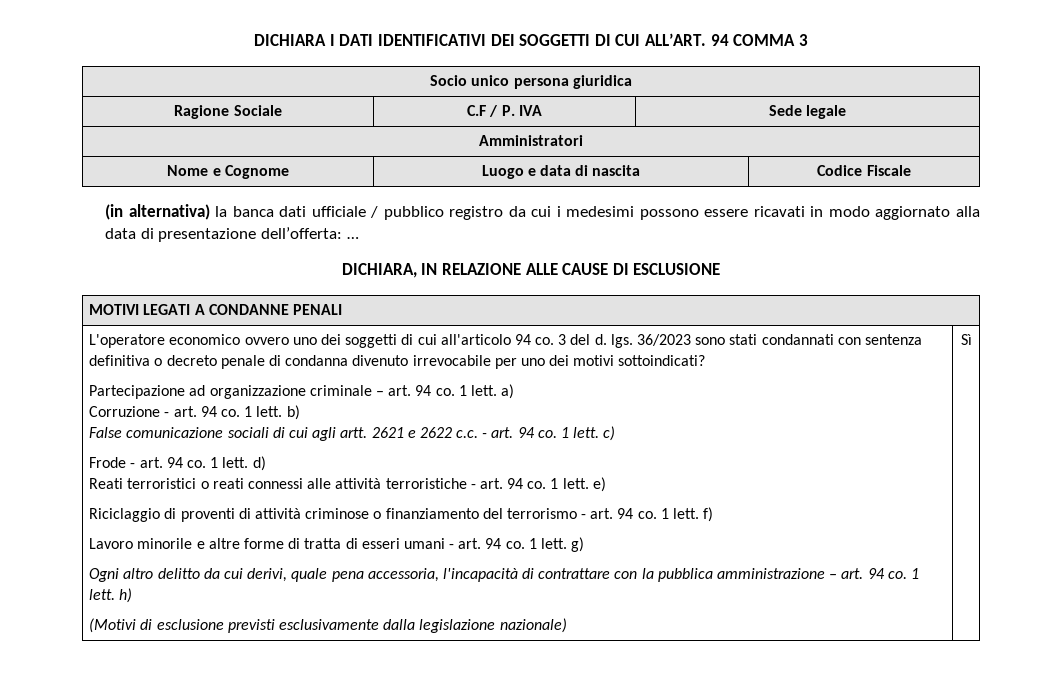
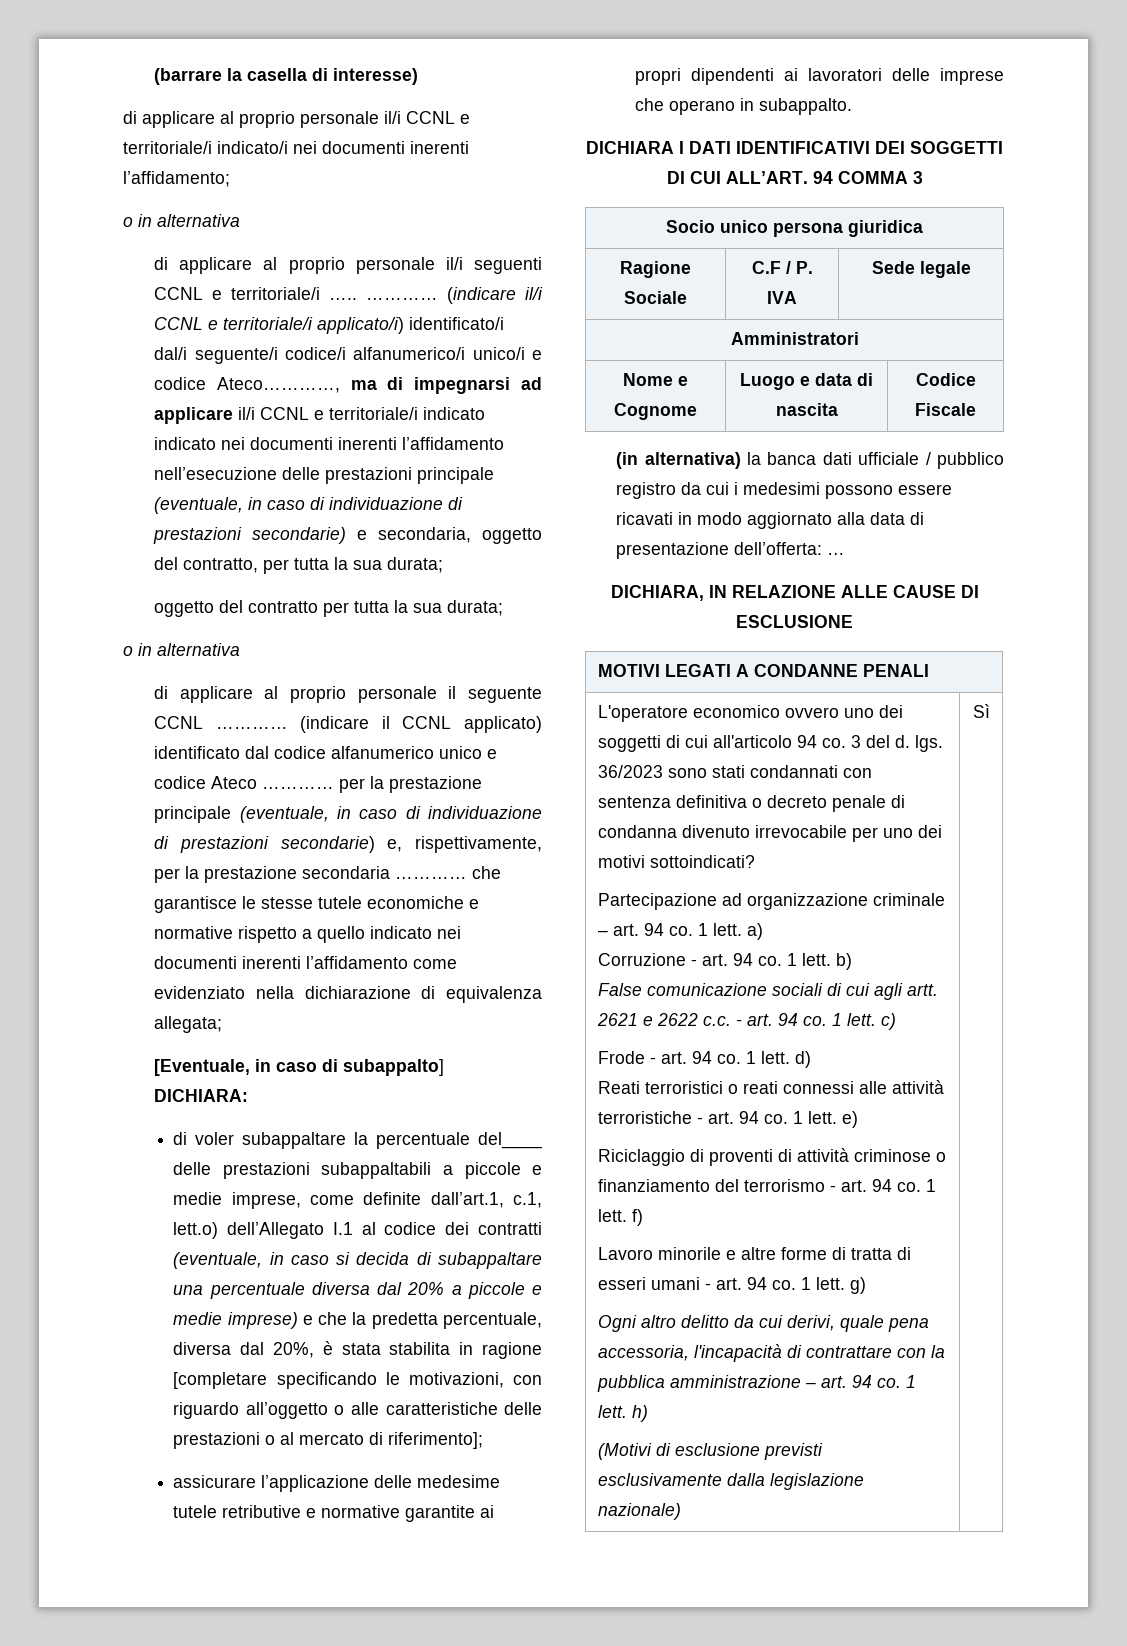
+ (barrare la casella di interesse)
+ di applicare al proprio personale il/i CCNL e territoriale/i indicato/i nei documenti inerenti l’affidamento;
+ o in alternativa
+ di applicare al proprio personale il/i seguenti CCNL e territoriale/i ….. ………… (indicare il/i CCNL e territoriale/i applicato/i) identificato/i dal/i seguente/i codice/i alfanumerico/i unico/i e codice Ateco…………, ma di impegnarsi ad applicare il/i CCNL e territoriale/i indicato indicato nei documenti inerenti l’affidamento nell’esecuzione delle prestazioni principale (eventuale, in caso di individuazione di prestazioni secondarie) e secondaria, oggetto del contratto, per tutta la sua durata;
+ oggetto del contratto per tutta la sua durata;
+ o in alternativa
+ di applicare al proprio personale il seguente CCNL ………… (indicare il CCNL applicato) identificato dal codice alfanumerico unico e codice Ateco ………… per la prestazione principale (eventuale, in caso di individuazione di prestazioni secondarie) e, rispettivamente, per la prestazione secondaria ………… che garantisce le stesse tutele economiche e normative rispetto a quello indicato nei documenti inerenti l’affidamento come evidenziato nella dichiarazione di equivalenza allegata;
+ [Eventuale, in caso di subappalto] DICHIARA:
+ di voler subappaltare la percentuale del____ delle prestazioni subappaltabili a piccole e medie imprese, come definite dall’art.1, c.1, lett.o) dell’Allegato I.1 al codice dei contratti (eventuale, in caso si decida di subappaltare una percentuale diversa dal 20% a piccole e medie imprese) e che la predetta percentuale, diversa dal 20%, è stata stabilita in ragione [completare specificando le motivazioni, con riguardo all’oggetto o alle caratteristiche delle prestazioni o al mercato di riferimento];
+ assicurare l’applicazione delle medesime tutele retributive e normative garantite ai propri dipendenti ai lavoratori delle imprese che operano in subappalto.

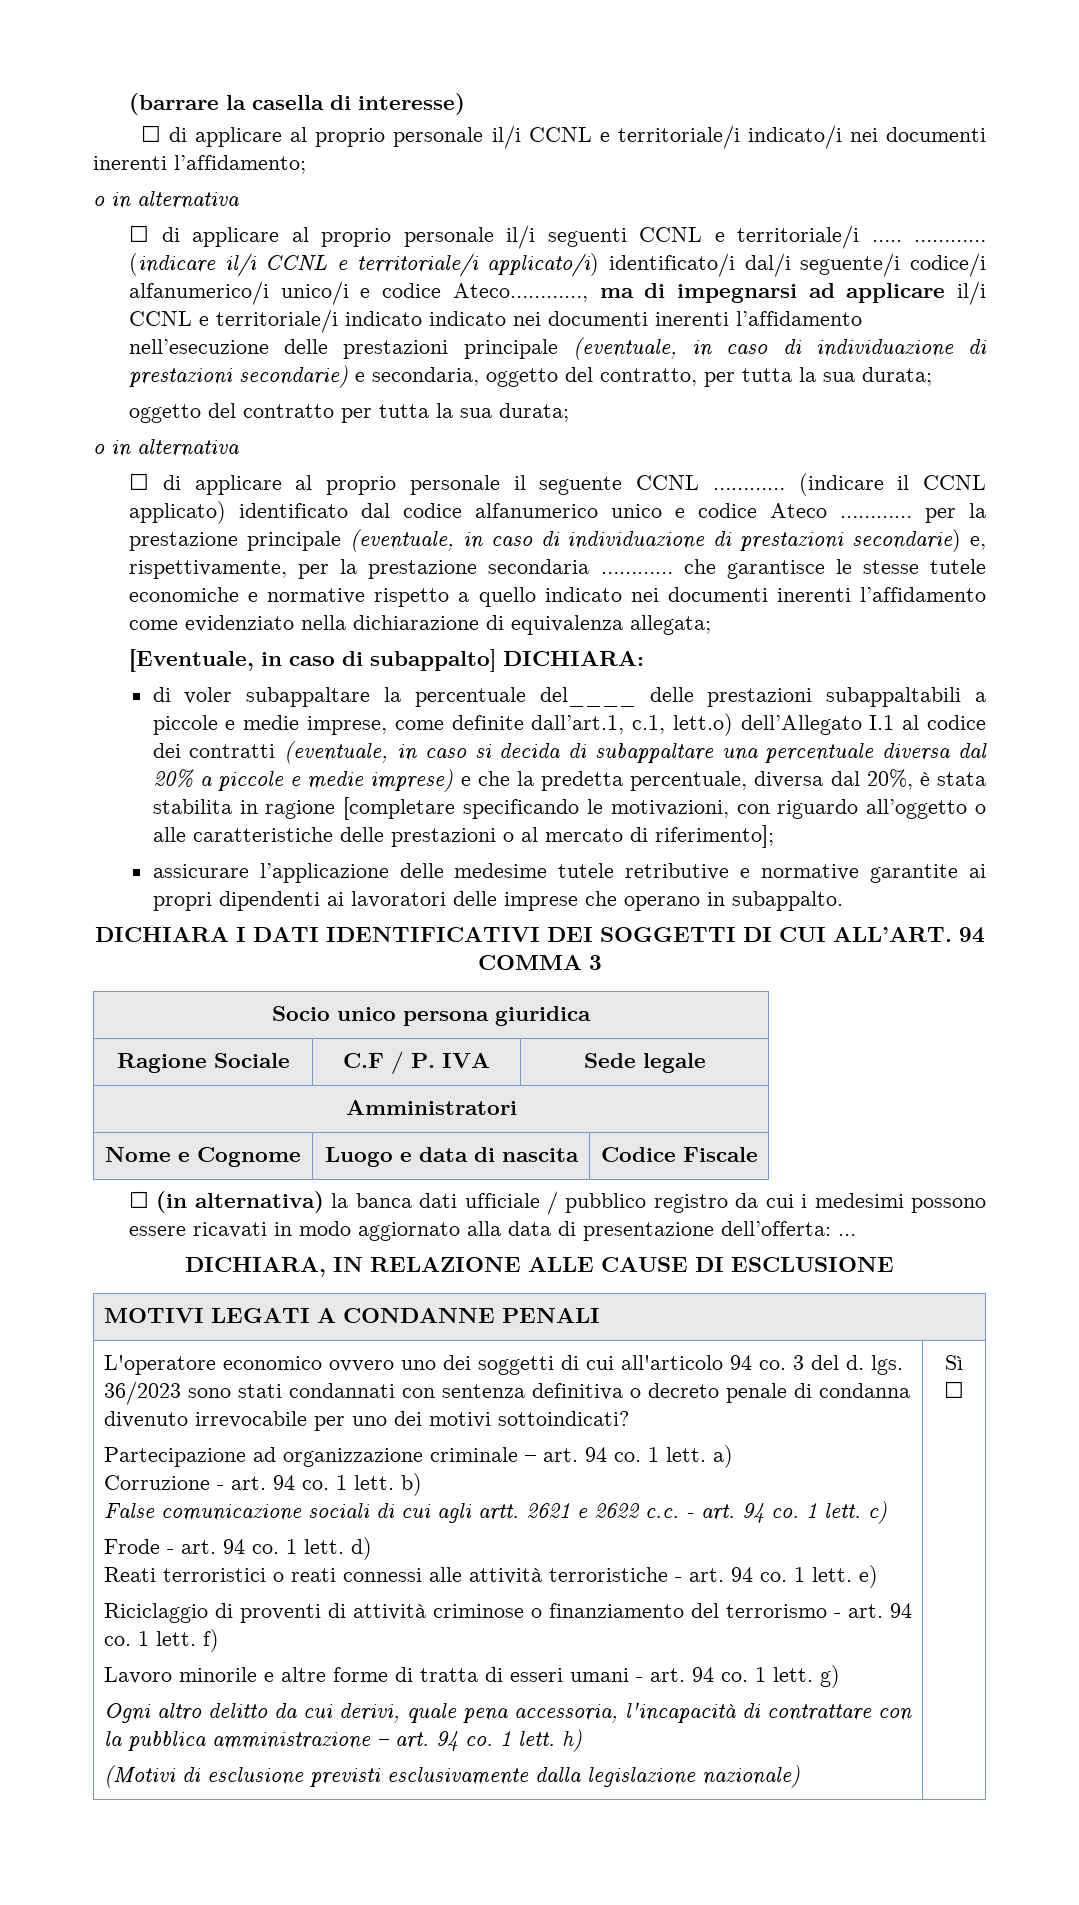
- di applicare al proprio personale il/i CCNL e territoriale/i indicato/i nei documenti inerenti l’affidamento;
+ ☐ di applicare al proprio personale il/i CCNL e territoriale/i indicato/i nei documenti inerenti l’affidamento;
- di applicare al proprio personale il/i seguenti CCNL e territoriale/i …..
+ ☐ di applicare al proprio personale il/i seguenti CCNL e territoriale/i …..
- di applicare al proprio personale il seguente CCNL …………
+ ☐ di applicare al proprio personale il seguente CCNL …………
- (in alternativa) la banca dati ufficiale / pubblico registro da cui i medesimi possono essere ricavati in modo aggiornato alla data di presentazione dell’offerta: …
+ ☐ (in alternativa) la banca dati ufficiale / pubblico registro da cui i medesimi possono essere ricavati in modo aggiornato alla data di presentazione dell’offerta: …
- Sì
+ Sì ☐

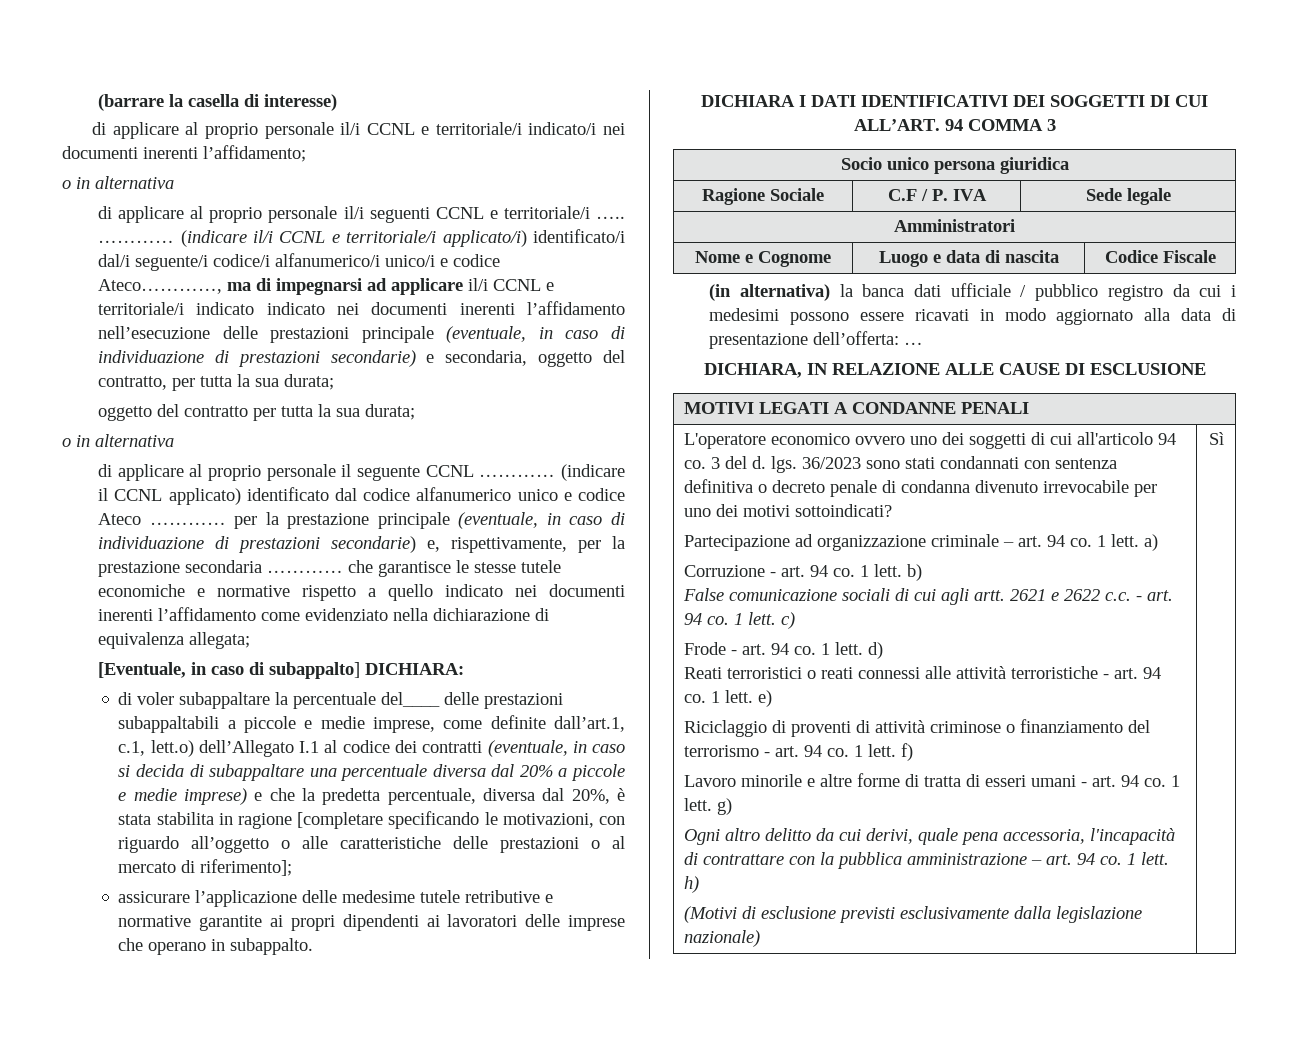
- ☐ di applicare al proprio personale il/i CCNL e territoriale/i indicato/i nei documenti inerenti l’affidamento;
+ di applicare al proprio personale il/i CCNL e territoriale/i indicato/i nei documenti inerenti l’affidamento;
- ☐ di applicare al proprio personale il/i seguenti CCNL e territoriale/i …..
+ di applicare al proprio personale il/i seguenti CCNL e territoriale/i …..
- ☐ di applicare al proprio personale il seguente CCNL …………
+ di applicare al proprio personale il seguente CCNL …………
- ☐ (in alternativa) la banca dati ufficiale / pubblico registro da cui i medesimi possono essere ricavati in modo aggiornato alla data di presentazione dell’offerta: …
+ (in alternativa) la banca dati ufficiale / pubblico registro da cui i medesimi possono essere ricavati in modo aggiornato alla data di presentazione dell’offerta: …
- Sì ☐
+ Sì

